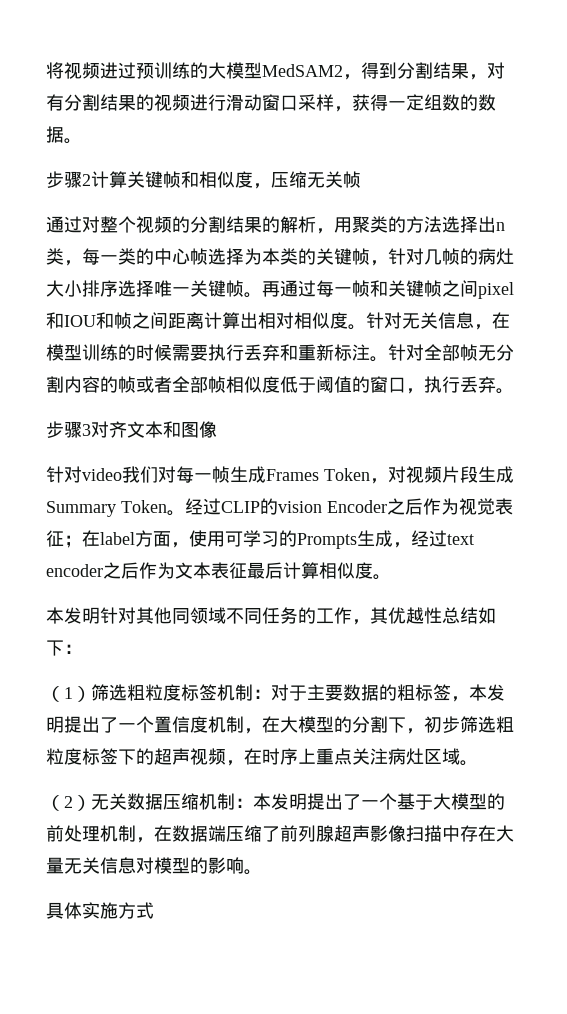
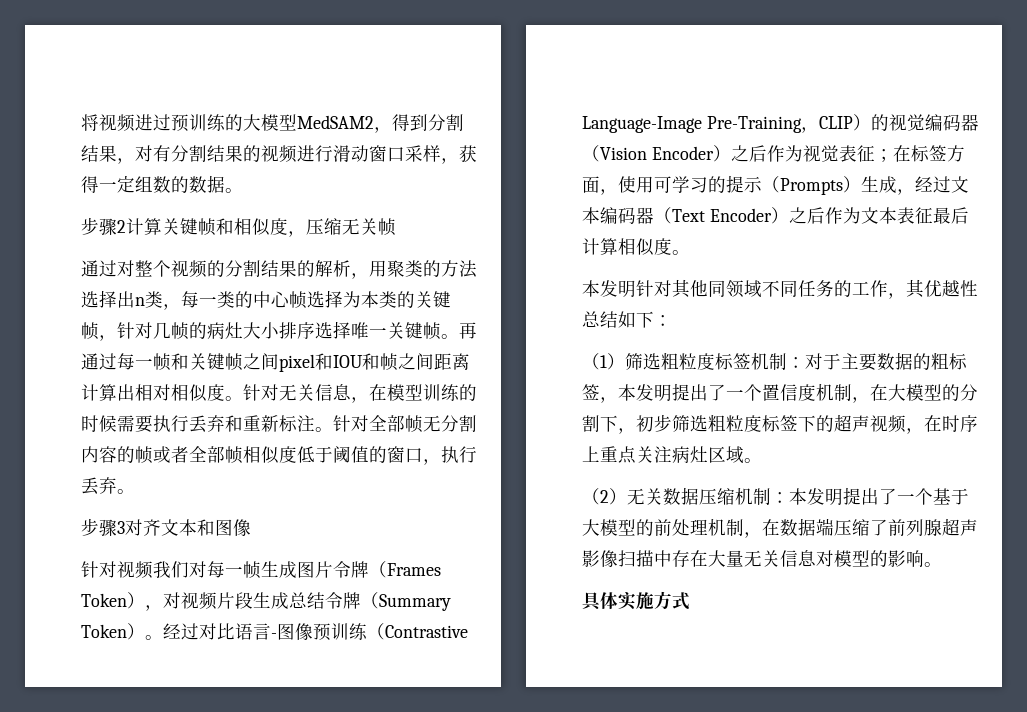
- 针对video我们对每一帧生成Frames Token，对视频片段生成Summary Token。经过CLIP的vision Encoder之后作为视觉表征；在label方面，使用可学习的Prompts生成，经过text encoder之后作为文本表征最后计算相似度。
+ 针对视频我们对每一帧生成图片令牌（Frames Token），对视频片段生成总结令牌（Summary Token）。经过对比语言-图像预训练（Contrastive Language-Image Pre-Training，CLIP）的视觉编码器（Vision Encoder）之后作为视觉表征；在标签方面，使用可学习的提示（Prompts）生成，经过文本编码器（Text Encoder）之后作为文本表征最后计算相似度。

